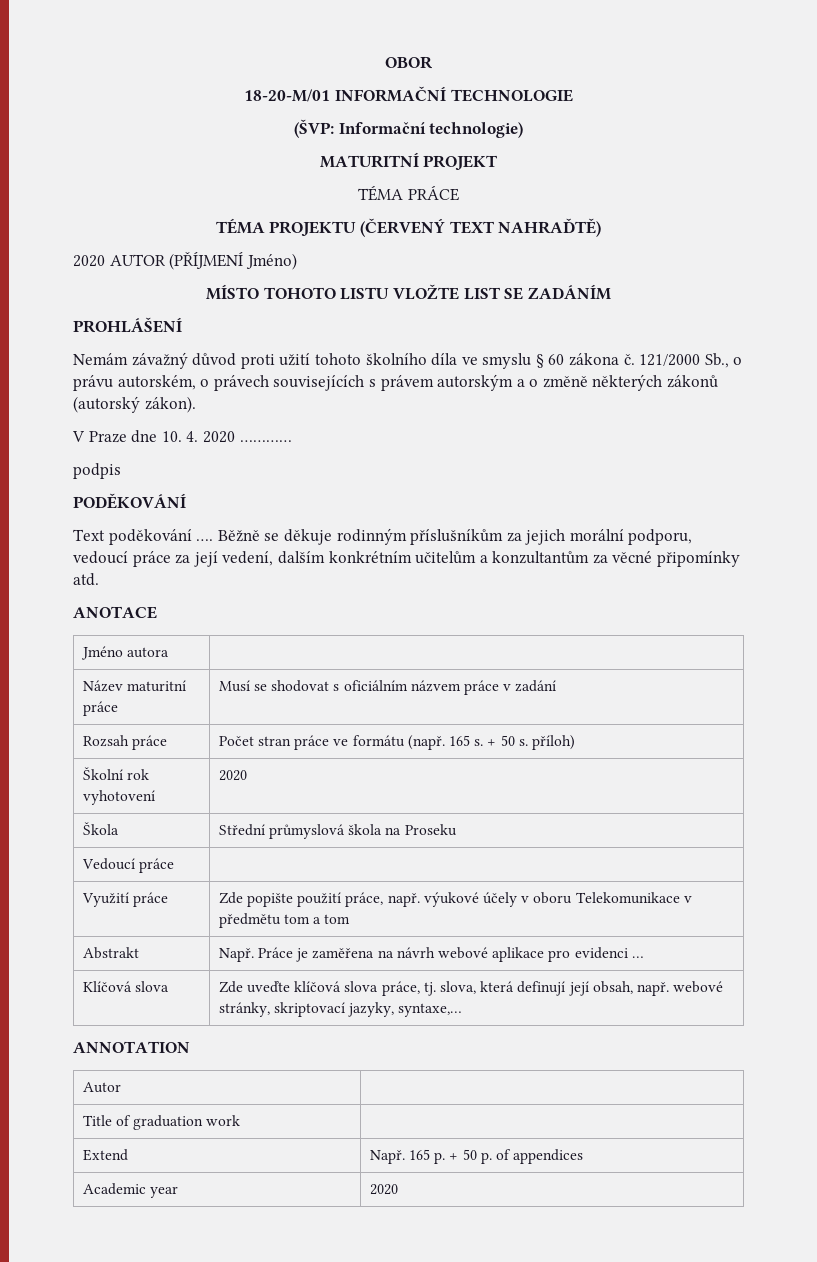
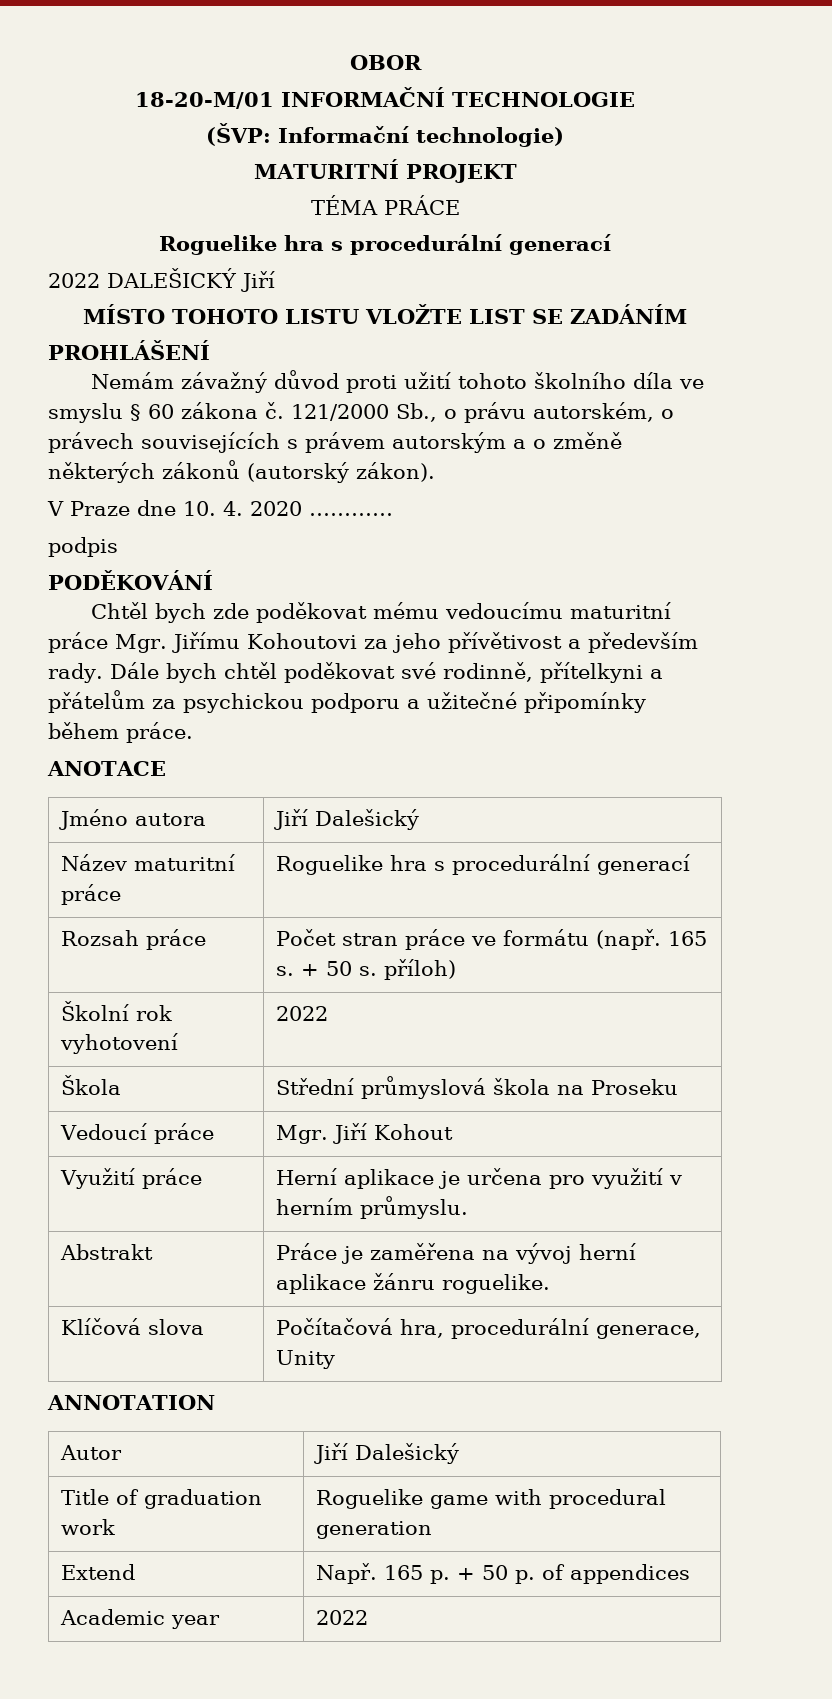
  TÉMA PRÁCE
- TÉMA PROJEKTU (ČERVENÝ TEXT NAHRAĎTĚ)
- 2020 AUTOR (PŘÍJMENÍ Jméno)
+ Roguelike hra s procedurální generací
+ 2022 DALEŠICKÝ Jiří
- Text poděkování …. Běžně se děkuje rodinným příslušníkům za jejich morální podporu, vedoucí práce za její vedení, dalším konkrétním učitelům a konzultantům za věcné připomínky atd.
+ Chtěl bych zde poděkovat mému vedoucímu maturitní práce Mgr. Jiřímu Kohoutovi za jeho přívětivost a především rady. Dále bych chtěl poděkovat své rodinně, přítelkyni a přátelům za psychickou podporu a užitečné připomínky během práce.
- Jméno autora |
+ Jméno autora | Jiří Dalešický
- Název maturitní práce | Musí se shodovat s oficiálním názvem práce v zadání
+ Název maturitní práce | Roguelike hra s procedurální generací
- Školní rok vyhotovení | 2020
+ Školní rok vyhotovení | 2022
- Vedoucí práce |
+ Vedoucí práce | Mgr. Jiří Kohout
- Využití práce | Zde popište použití práce, např. výukové účely v oboru Telekomunikace v předmětu tom a tom
+ Využití práce | Herní aplikace je určena pro využití v herním průmyslu.
- Abstrakt | Např. Práce je zaměřena na návrh webové aplikace pro evidenci …
- Klíčová slova | Zde uveďte klíčová slova práce, tj. slova, která definují její obsah, např. webové stránky, skriptovací jazyky, syntaxe,…
+ Abstrakt | Práce je zaměřena na vývoj herní aplikace žánru roguelike.
+ Klíčová slova | Počítačová hra, procedurální generace, Unity
- Autor |
+ Autor | Jiří Dalešický
- Title of graduation work |
+ Title of graduation work | Roguelike game with procedural generation
- Academic year | 2020
+ Academic year | 2022

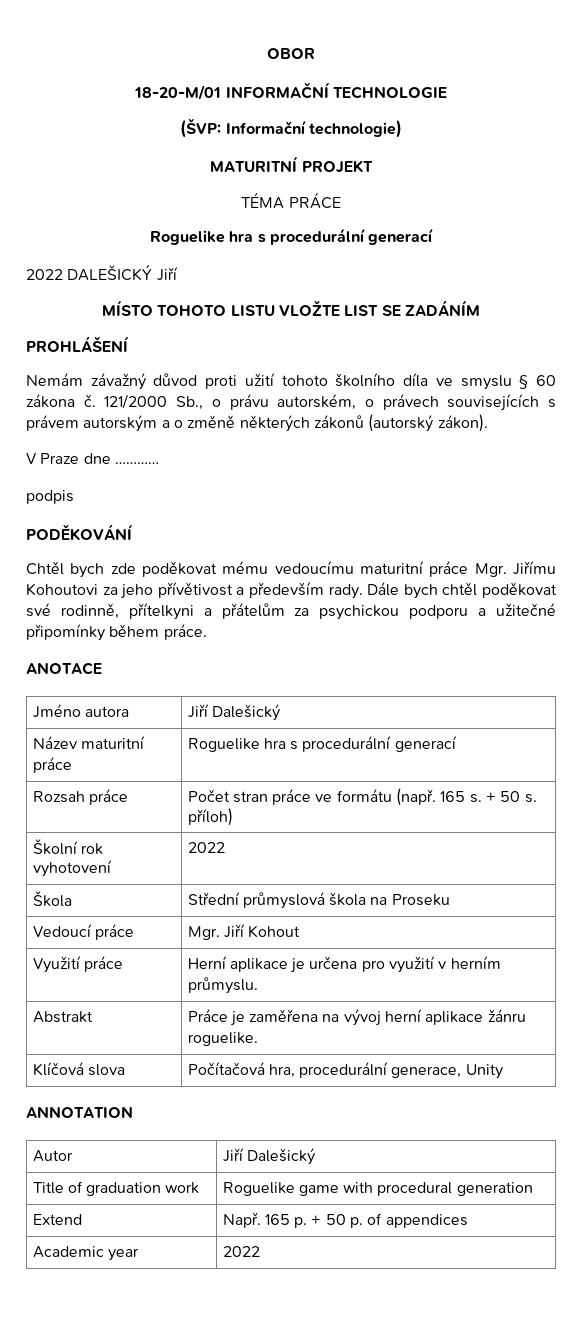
- V Praze dne 10. 4. 2020 …………
+ V Praze dne …………

